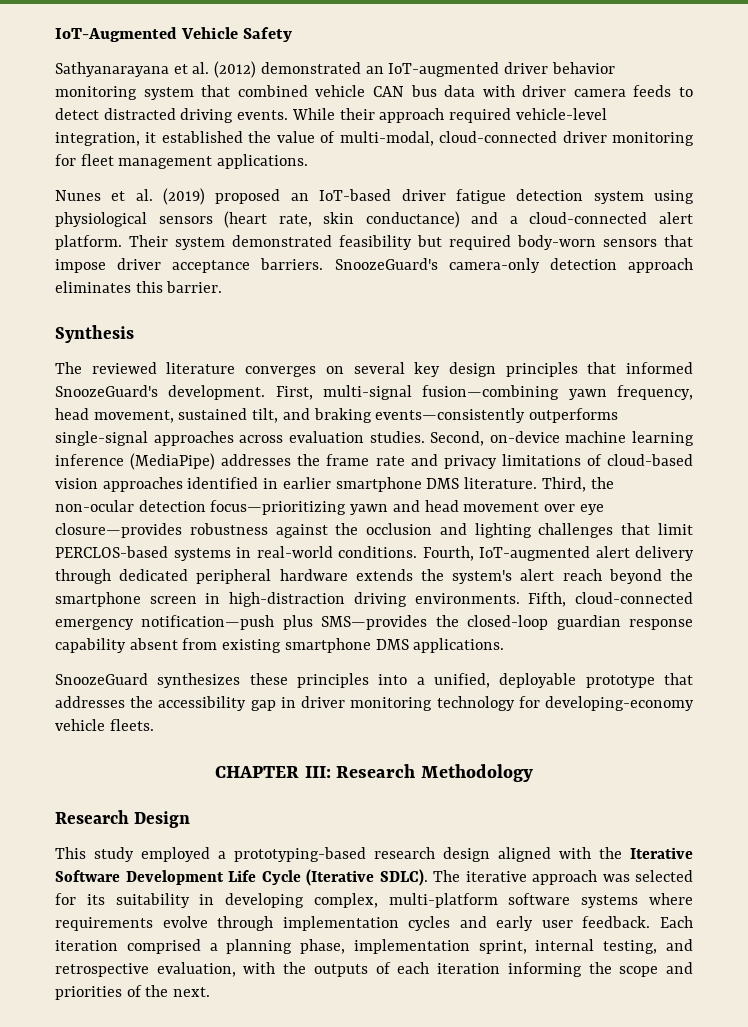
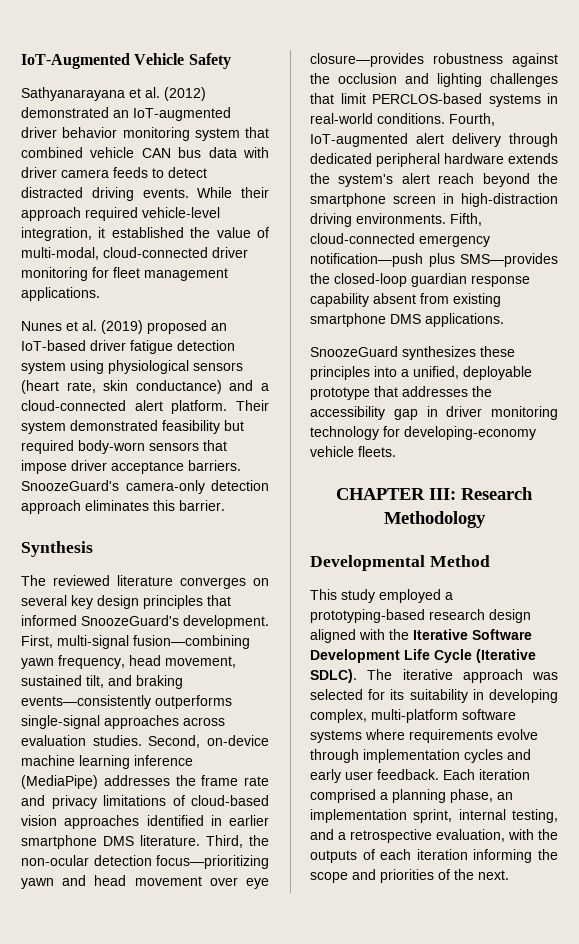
- Research Design
+ Developmental Method
- Each iteration comprised a planning phase, implementation sprint, internal testing, and retrospective evaluation, with the outputs of each iteration informing the scope and priorities of the next.
+ Each iteration comprised a planning phase, an implementation sprint, internal testing, and a retrospective evaluation, with the outputs of each iteration informing the scope and priorities of the next.

